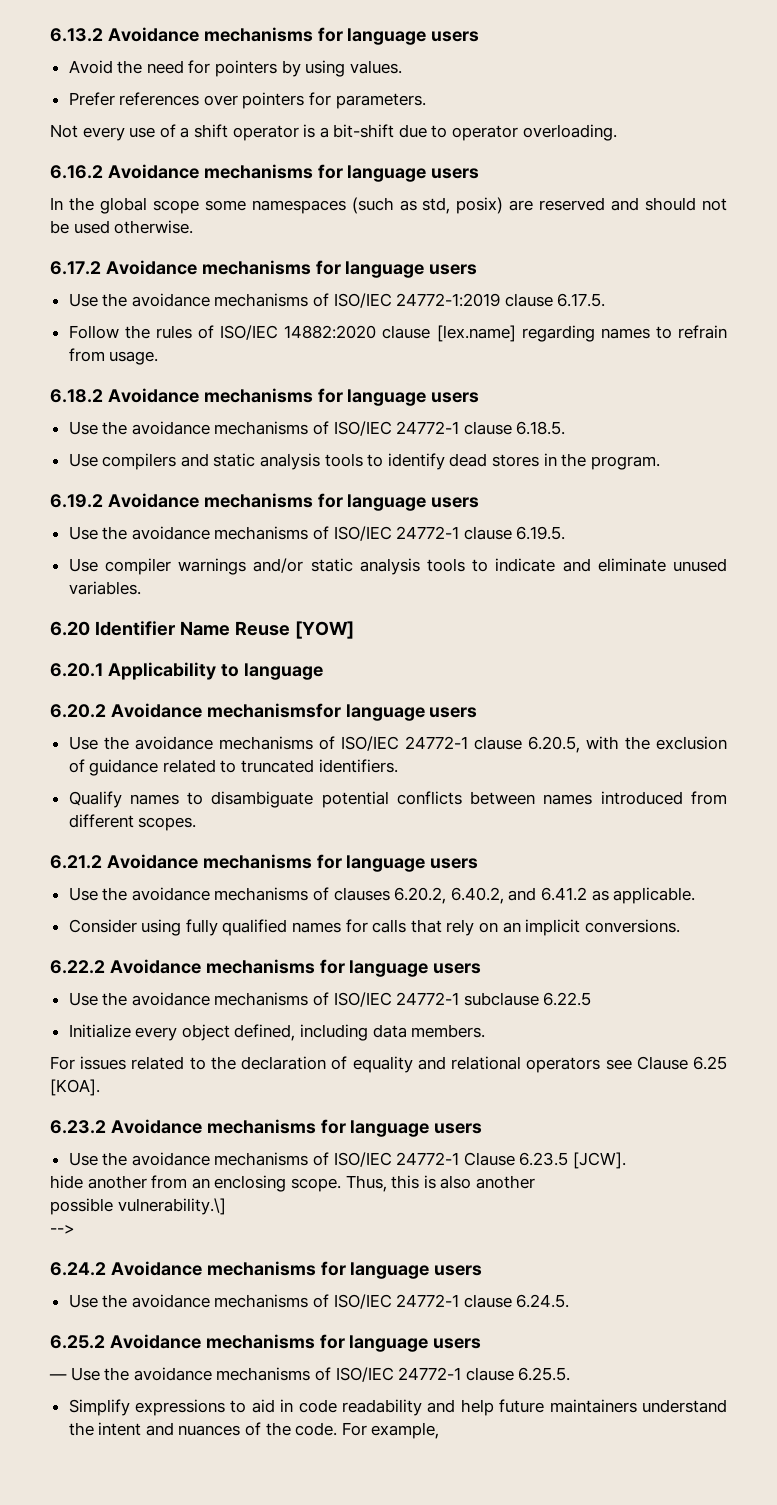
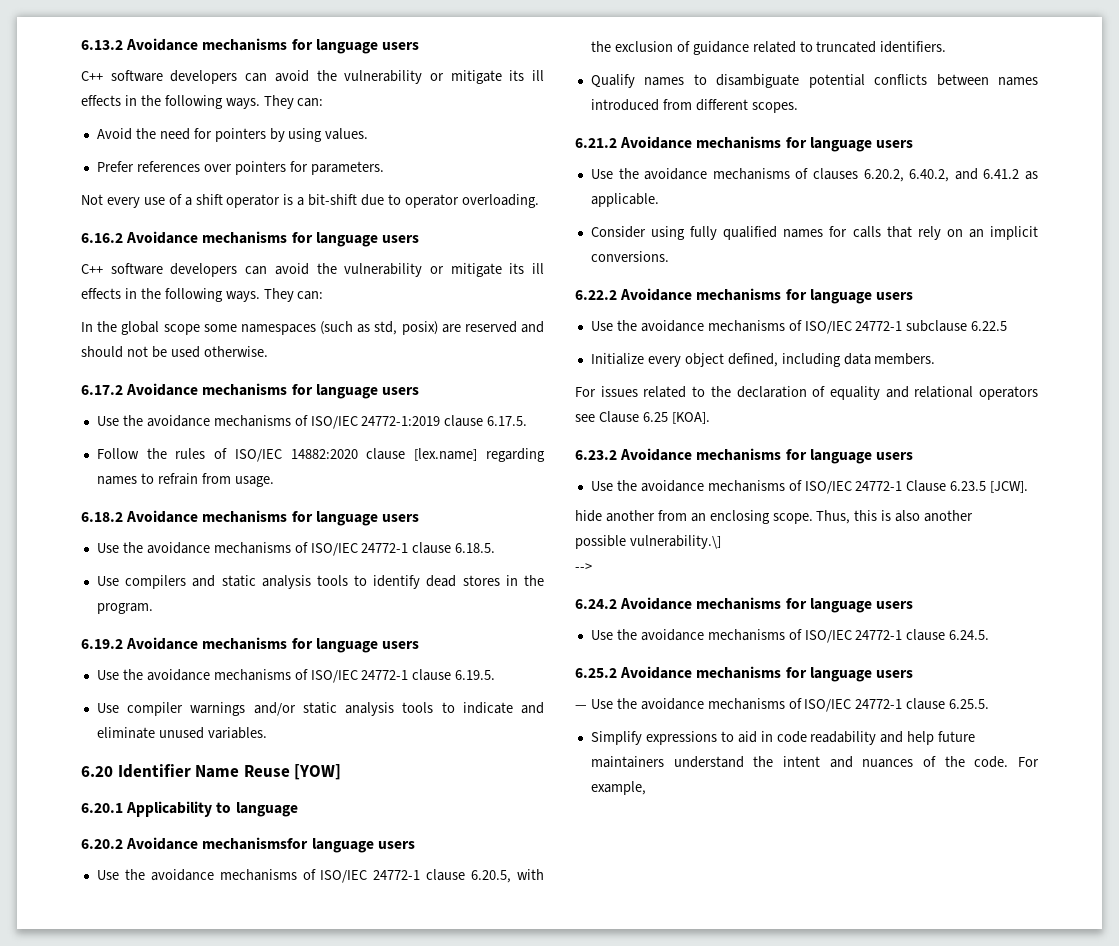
  6.13.2 Avoidance mechanisms for language users
+ C++ software developers can avoid the vulnerability or mitigate its ill effects in the following ways. They can:
  6.16.2 Avoidance mechanisms for language users
+ C++ software developers can avoid the vulnerability or mitigate its ill effects in the following ways. They can:

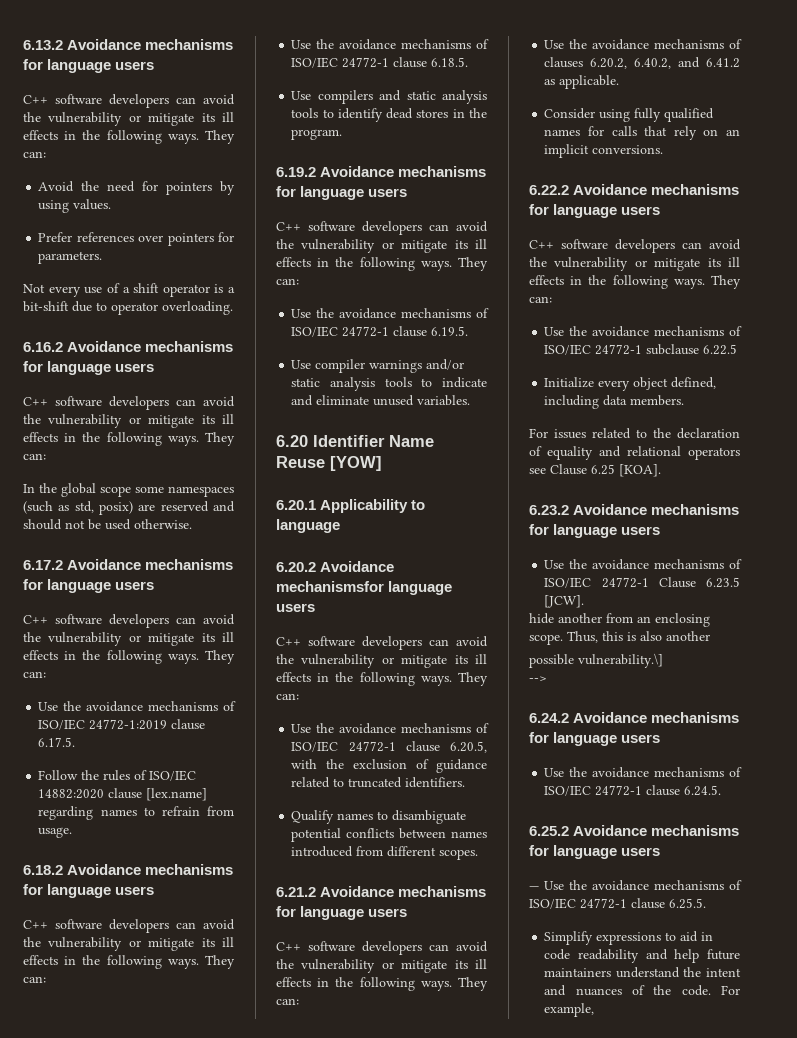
  6.17.2 Avoidance mechanisms for language users
+ C++ software developers can avoid the vulnerability or mitigate its ill effects in the following ways. They can:
  6.18.2 Avoidance mechanisms for language users
+ C++ software developers can avoid the vulnerability or mitigate its ill effects in the following ways. They can:
  6.19.2 Avoidance mechanisms for language users
+ C++ software developers can avoid the vulnerability or mitigate its ill effects in the following ways. They can:
  6.20.2 Avoidance mechanismsfor language users
+ C++ software developers can avoid the vulnerability or mitigate its ill effects in the following ways. They can:
  6.21.2 Avoidance mechanisms for language users
+ C++ software developers can avoid the vulnerability or mitigate its ill effects in the following ways. They can:
  6.22.2 Avoidance mechanisms for language users
+ C++ software developers can avoid the vulnerability or mitigate its ill effects in the following ways. They can:

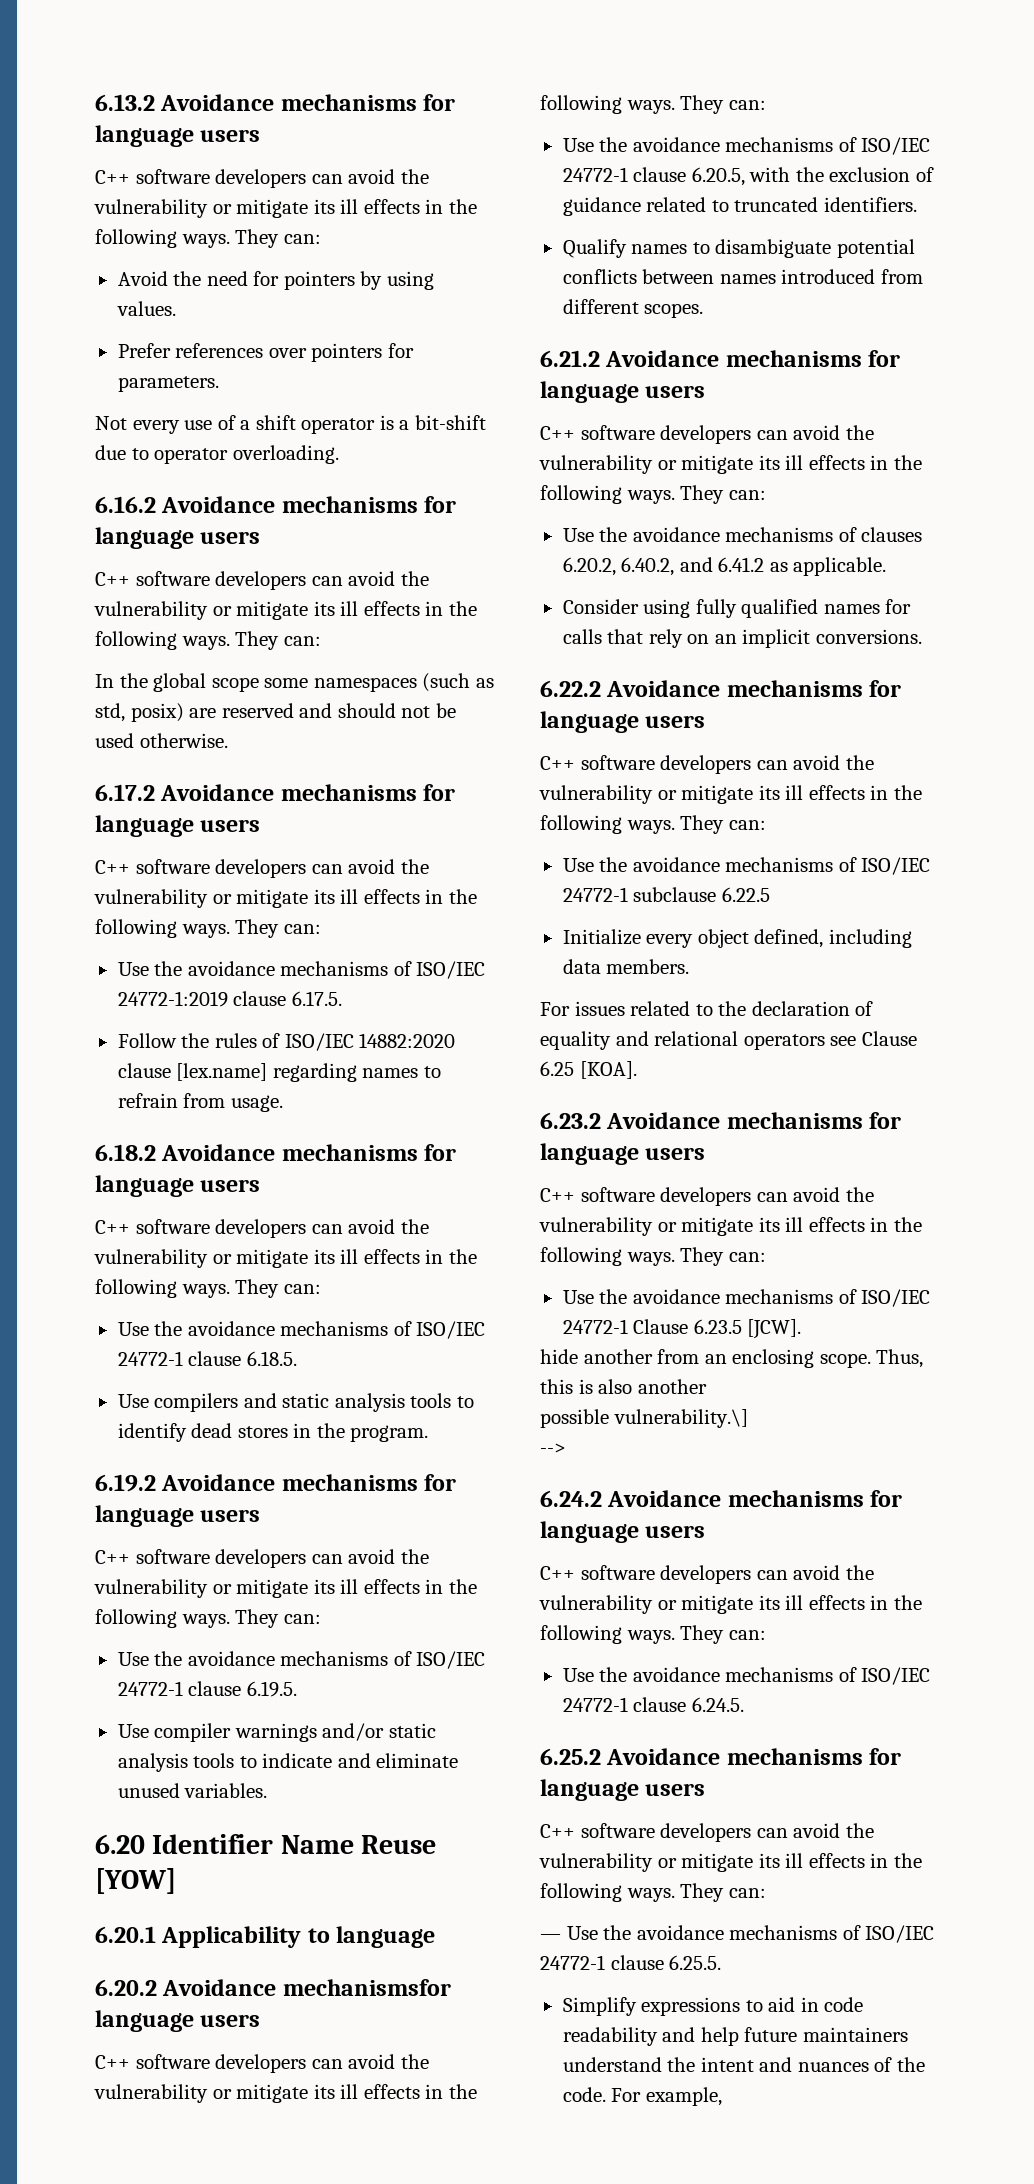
  6.23.2 Avoidance mechanisms for language users
+ C++ software developers can avoid the vulnerability or mitigate its ill effects in the following ways. They can:
  6.24.2 Avoidance mechanisms for language users
+ C++ software developers can avoid the vulnerability or mitigate its ill effects in the following ways. They can:
  6.25.2 Avoidance mechanisms for language users
+ C++ software developers can avoid the vulnerability or mitigate its ill effects in the following ways. They can:

